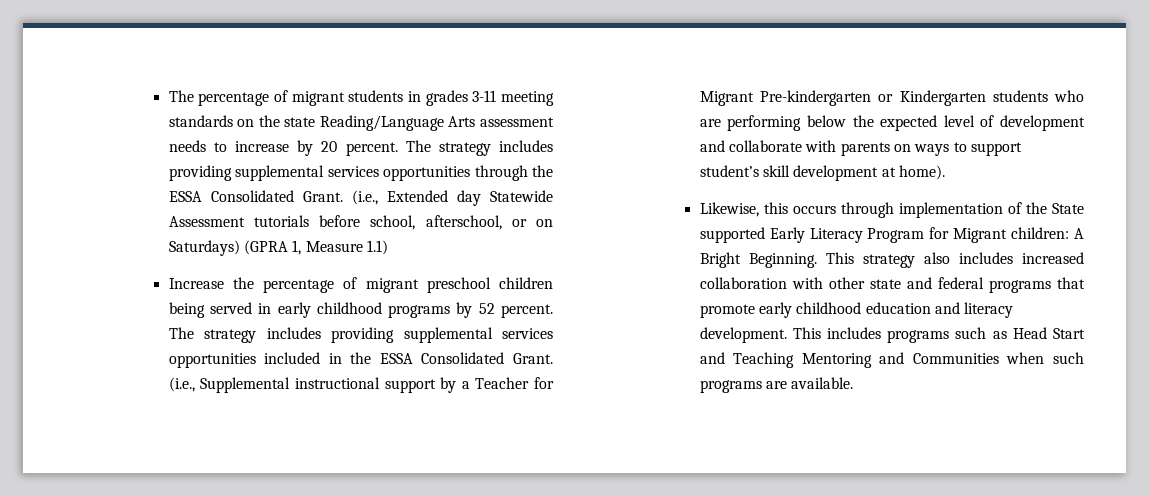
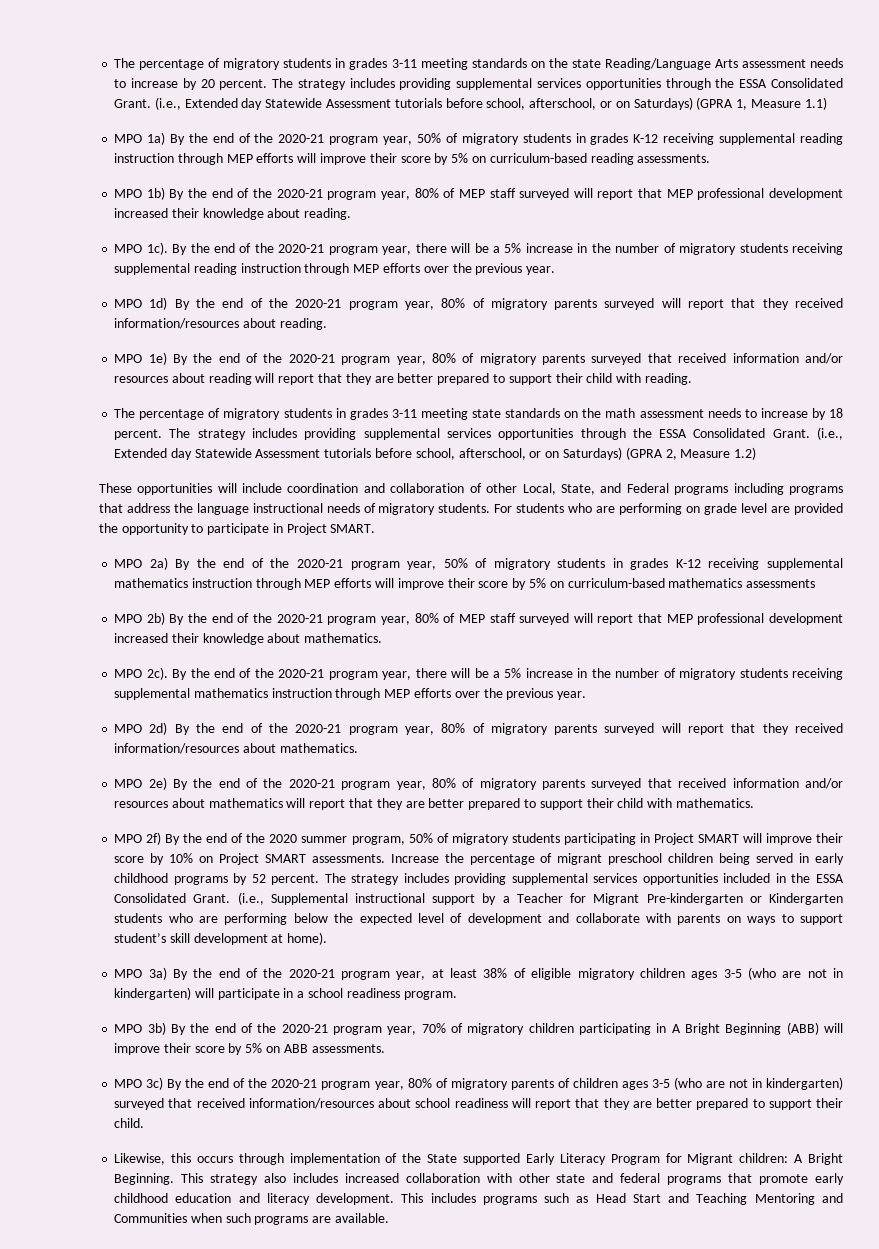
- The percentage of migrant students in grades 3-11 meeting standards on the state Reading/Language Arts assessment needs to increase by 20 percent.
+ The percentage of migratory students in grades 3-11 meeting standards on the state Reading/Language Arts assessment needs to increase by 20 percent.
+ MPO 1a) By the end of the 2020-21 program year, 50% of migratory students in grades K-12 receiving supplemental reading instruction through MEP efforts will improve their score by 5% on curriculum-based reading assessments.
+ MPO 1b) By the end of the 2020-21 program year, 80% of MEP staff surveyed will report that MEP professional development increased their knowledge about reading.
+ MPO 1c). By the end of the 2020-21 program year, there will be a 5% increase in the number of migratory students receiving supplemental reading instruction through MEP efforts over the previous year.
+ MPO 1d) By the end of the 2020-21 program year, 80% of migratory parents surveyed will report that they received information/resources about reading.
+ MPO 1e) By the end of the 2020-21 program year, 80% of migratory parents surveyed that received information and/or resources about reading will report that they are better prepared to support their child with reading.
+ The percentage of migratory students in grades 3-11 meeting state standards on the math assessment needs to increase by 18 percent. The strategy includes providing supplemental services opportunities through the ESSA Consolidated Grant. (i.e., Extended day Statewide Assessment tutorials before school, afterschool, or on Saturdays) (GPRA 2, Measure 1.2)
+ These opportunities will include coordination and collaboration of other Local, State, and Federal programs including programs that address the language instructional needs of migratory students. For students who are performing on grade level are provided the opportunity to participate in Project SMART.
+ MPO 2a) By the end of the 2020-21 program year, 50% of migratory students in grades K-12 receiving supplemental mathematics instruction through MEP efforts will improve their score by 5% on curriculum-based mathematics assessments
+ MPO 2b) By the end of the 2020-21 program year, 80% of MEP staff surveyed will report that MEP professional development increased their knowledge about mathematics.
+ MPO 2c). By the end of the 2020-21 program year, there will be a 5% increase in the number of migratory students receiving supplemental mathematics instruction through MEP efforts over the previous year.
+ MPO 2d) By the end of the 2020-21 program year, 80% of migratory parents surveyed will report that they received information/resources about mathematics.
+ MPO 2e) By the end of the 2020-21 program year, 80% of migratory parents surveyed that received information and/or resources about mathematics will report that they are better prepared to support their child with mathematics.
+ MPO 2f) By the end of the 2020 summer program, 50% of migratory students participating in Project SMART will improve their score by 10% on Project SMART assessments.
+ MPO 3a) By the end of the 2020-21 program year, at least 38% of eligible migratory children ages 3-5 (who are not in kindergarten) will participate in a school readiness program.
+ MPO 3b) By the end of the 2020-21 program year, 70% of migratory children participating in A Bright Beginning (ABB) will improve their score by 5% on ABB assessments.
+ MPO 3c) By the end of the 2020-21 program year, 80% of migratory parents of children ages 3-5 (who are not in kindergarten) surveyed that received information/resources about school readiness will report that they are better prepared to support their child.

